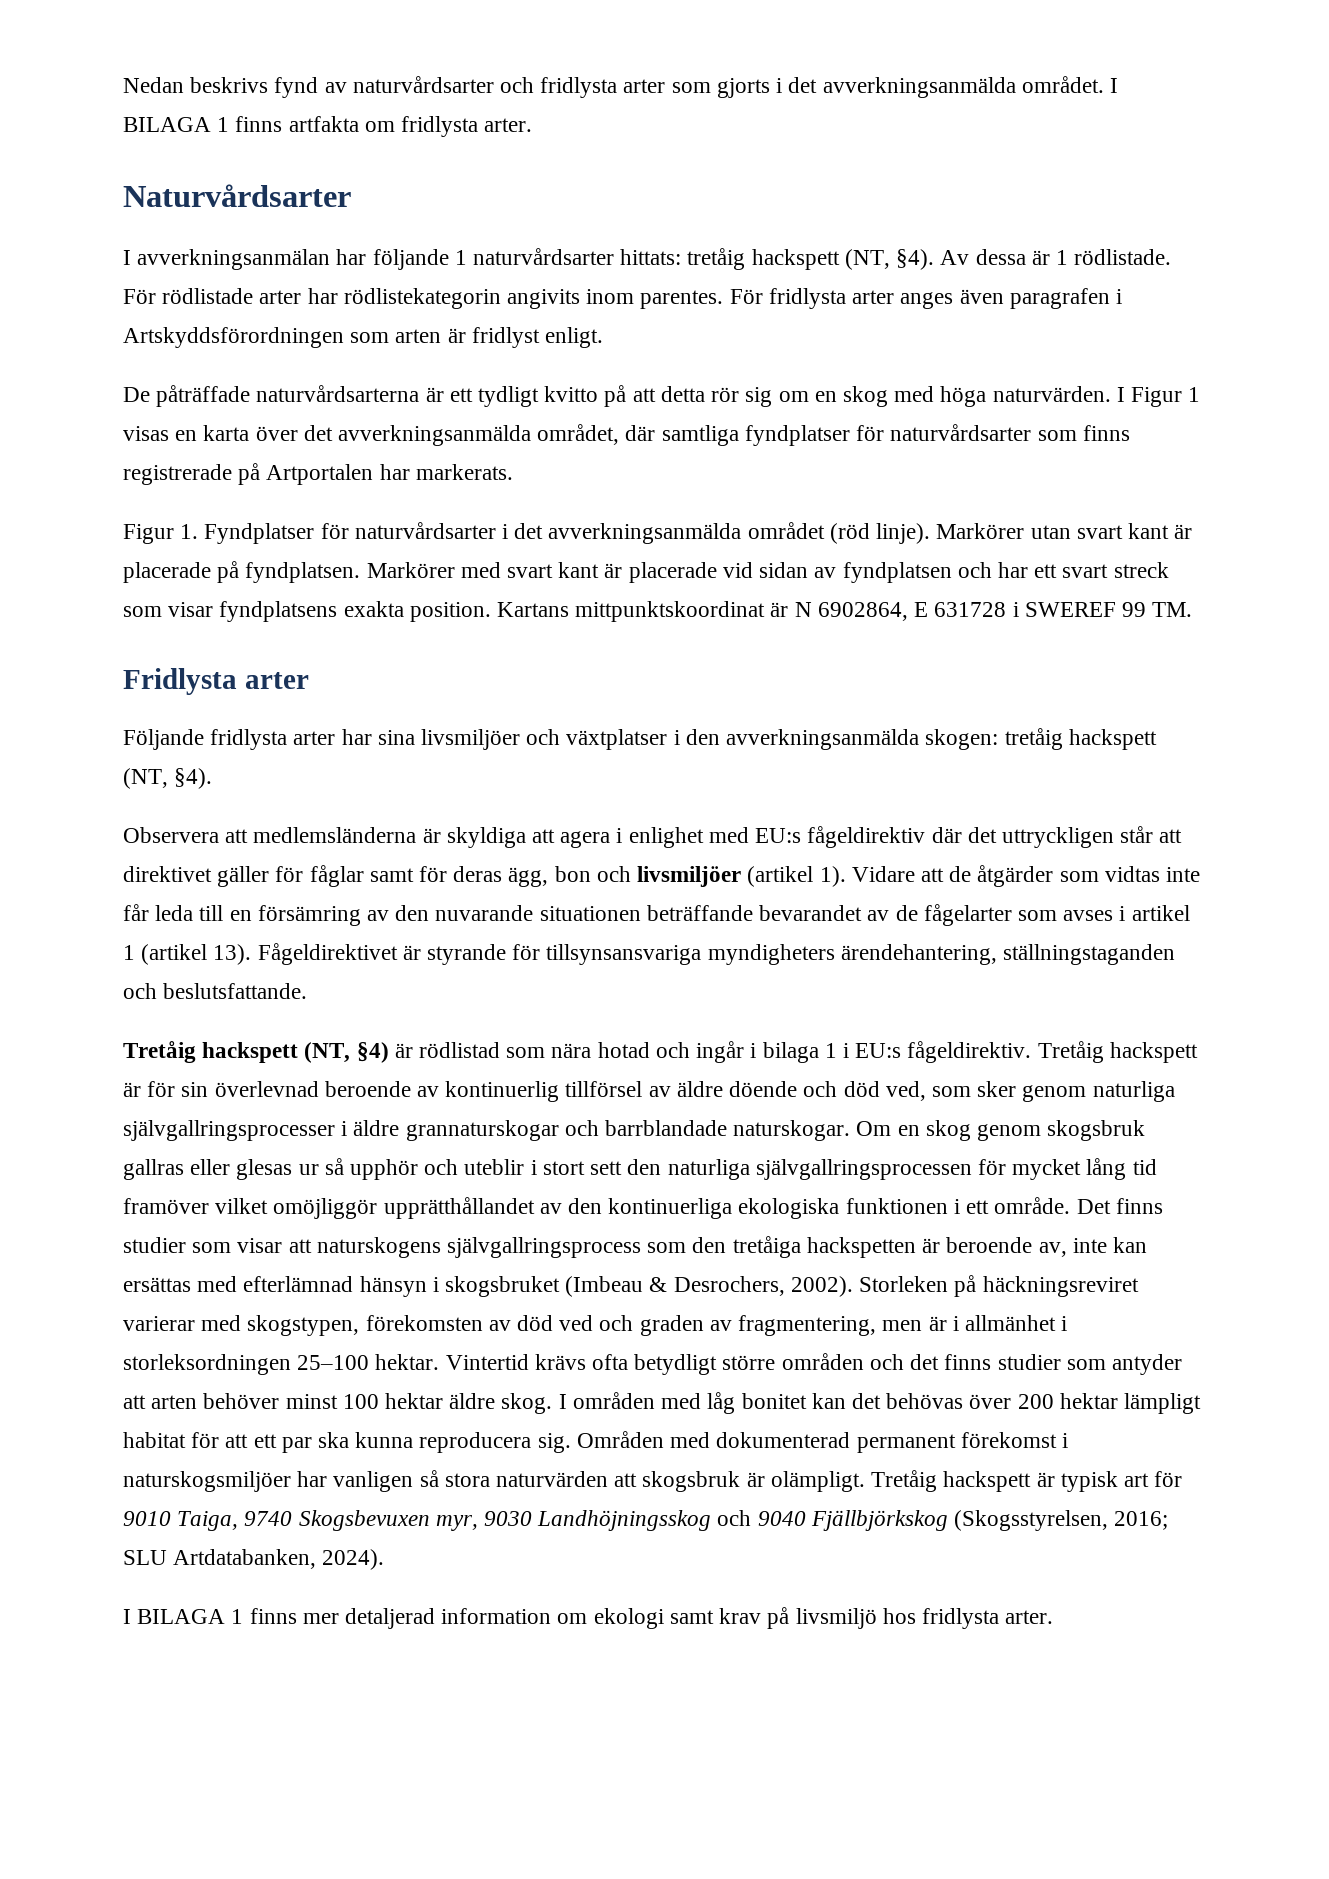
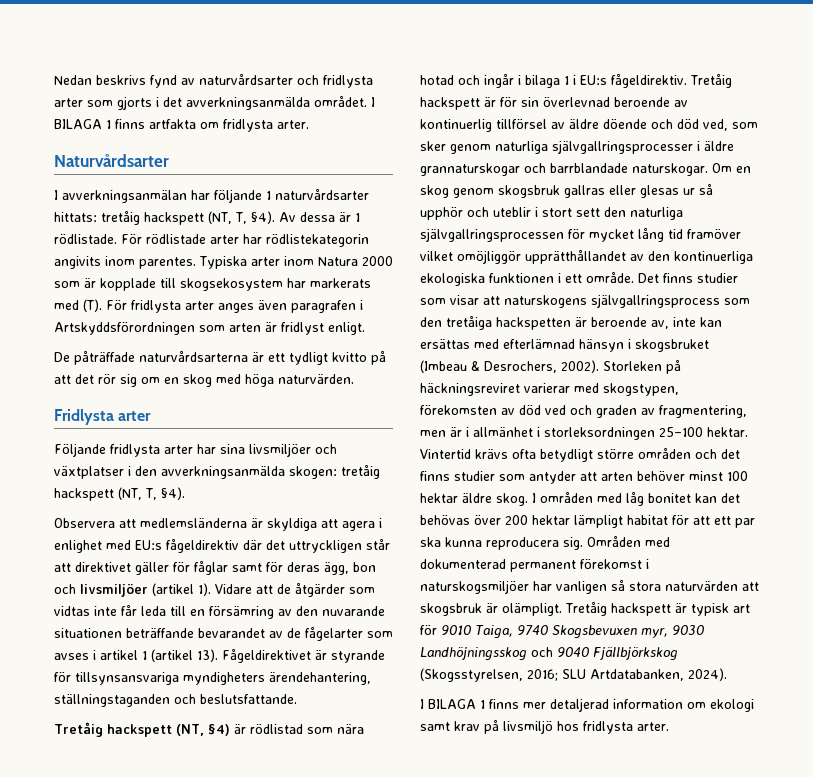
- I avverkningsanmälan har följande 1 naturvårdsarter hittats: tretåig hackspett (NT, §4).
+ I avverkningsanmälan har följande 1 naturvårdsarter hittats: tretåig hackspett (NT, T, §4).
- För fridlysta arter anges även paragrafen i Artskyddsförordningen som arten är fridlyst enligt.
+ Typiska arter inom Natura 2000 som är kopplade till skogsekosystem har markerats med (T). För fridlysta arter anges även paragrafen i Artskyddsförordningen som arten är fridlyst enligt.
- De påträffade naturvårdsarterna är ett tydligt kvitto på att detta rör sig om en skog med höga naturvärden. I Figur 1 visas en karta över det avverkningsanmälda området, där samtliga fyndplatser för naturvårdsarter som finns registrerade på Artportalen har markerats.
- Figur 1. Fyndplatser för naturvårdsarter i det avverkningsanmälda området (röd linje). Markörer utan svart kant är placerade på fyndplatsen. Markörer med svart kant är placerade vid sidan av fyndplatsen och har ett svart streck som visar fyndplatsens exakta position. Kartans mittpunktskoordinat är N 6902864, E 631728 i SWEREF 99 TM.
+ De påträffade naturvårdsarterna är ett tydligt kvitto på att det rör sig om en skog med höga naturvärden.
- Följande fridlysta arter har sina livsmiljöer och växtplatser i den avverkningsanmälda skogen: tretåig hackspett (NT, §4).
+ Följande fridlysta arter har sina livsmiljöer och växtplatser i den avverkningsanmälda skogen: tretåig hackspett (NT, T, §4).

